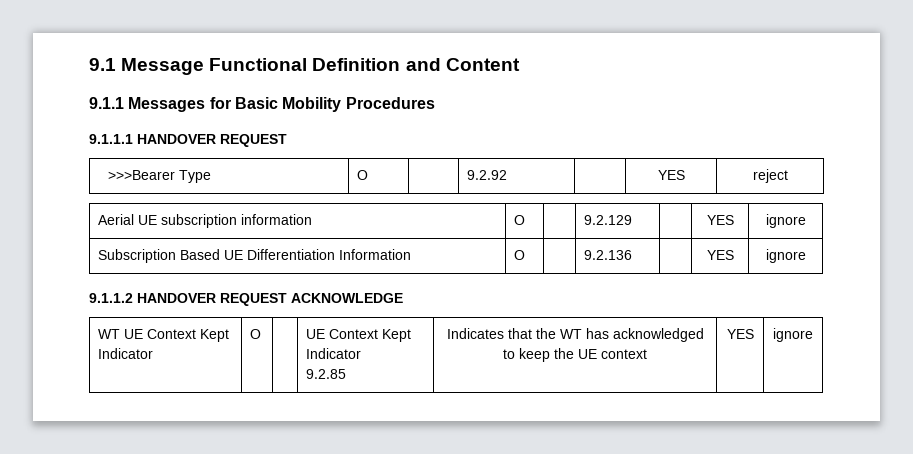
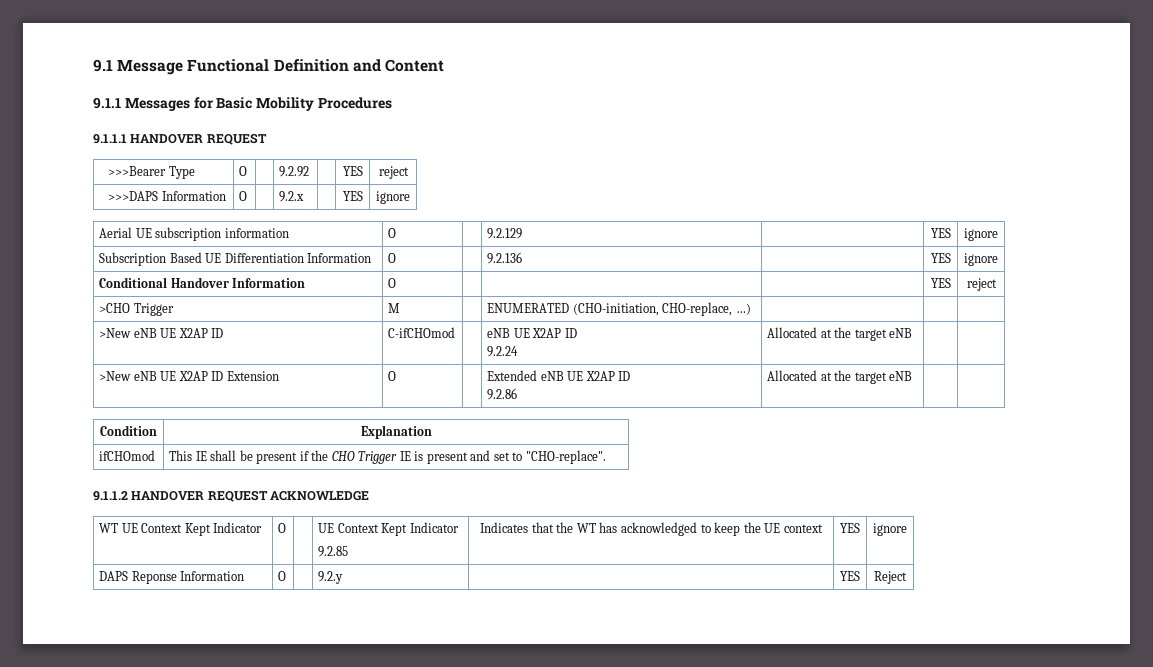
+ >>>DAPS Information | O | | 9.2.x | | YES | ignore
+ Conditional Handover Information | O | | | | YES | reject
+ >CHO Trigger | M | | ENUMERATED (CHO-initiation, CHO-replace, …) | | |
+ >New eNB UE X2AP ID | C-ifCHOmod | | eNB UE X2AP ID
+ 9.2.24 | Allocated at the target eNB | |
+ >New eNB UE X2AP ID Extension | O | | Extended eNB UE X2AP ID
+ 9.2.86 | Allocated at the target eNB | |
+ Condition | Explanation
+ ifCHOmod | This IE shall be present if the CHO Trigger IE is present and set to "CHO-replace".
+ DAPS Reponse Information | O | | 9.2.y | | YES | Reject

